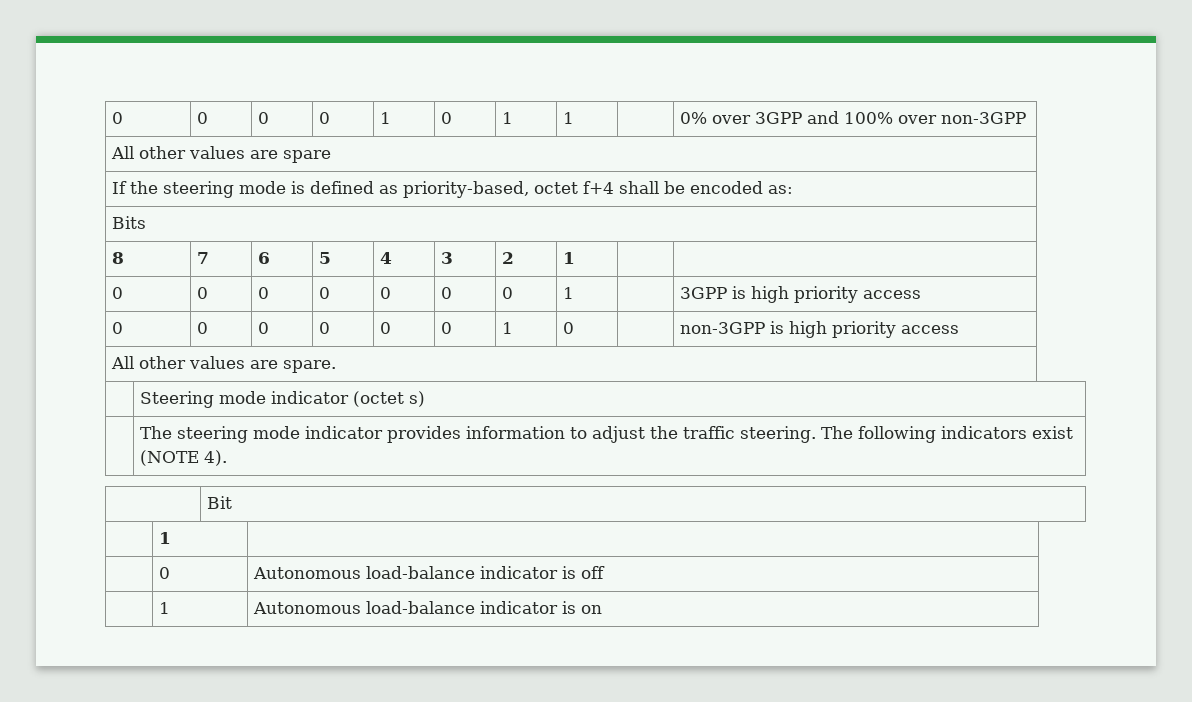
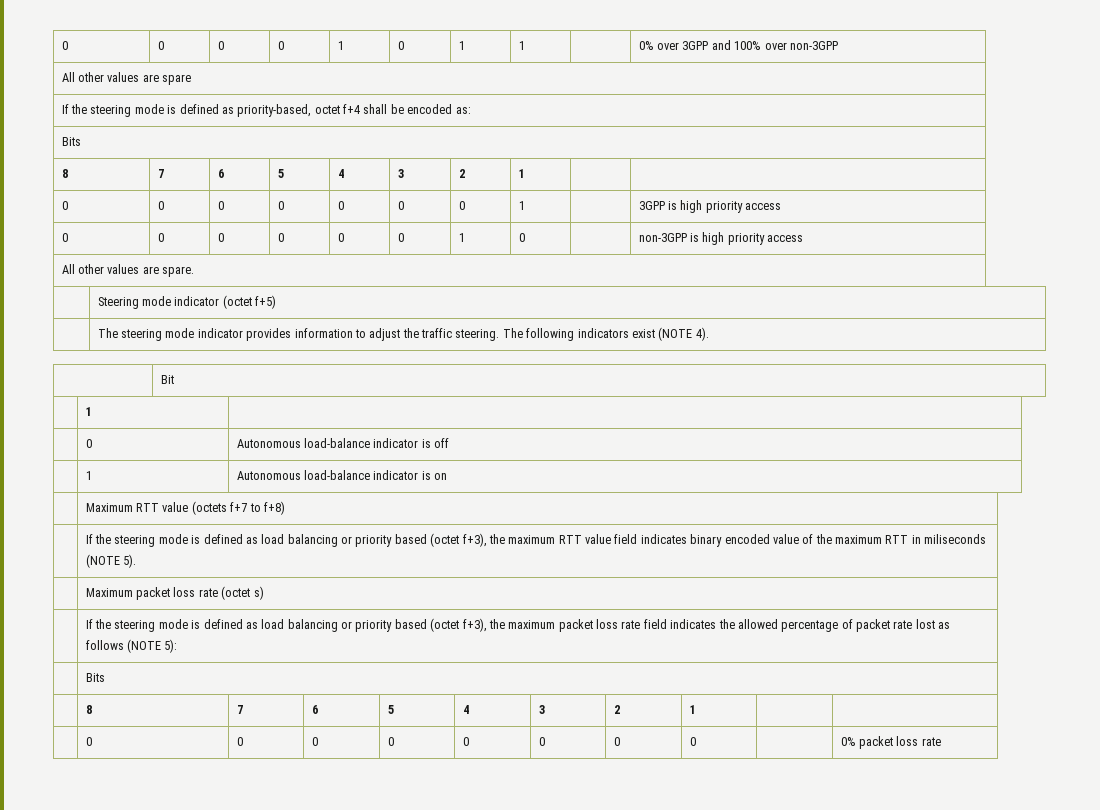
- | Steering mode indicator (octet s)
+ | Steering mode indicator (octet f+5)
+ | Maximum RTT value (octets f+7 to f+8)
+ | If the steering mode is defined as load balancing or priority based (octet f+3), the maximum RTT value field indicates binary encoded value of the maximum RTT in miliseconds (NOTE 5).
+ | Maximum packet loss rate (octet s)
+ | If the steering mode is defined as load balancing or priority based (octet f+3), the maximum packet loss rate field indicates the allowed percentage of packet rate lost as follows (NOTE 5):
+ | Bits
+ | 8 | 7 | 6 | 5 | 4 | 3 | 2 | 1 | |
+ | 0 | 0 | 0 | 0 | 0 | 0 | 0 | 0 | | 0% packet loss rate

